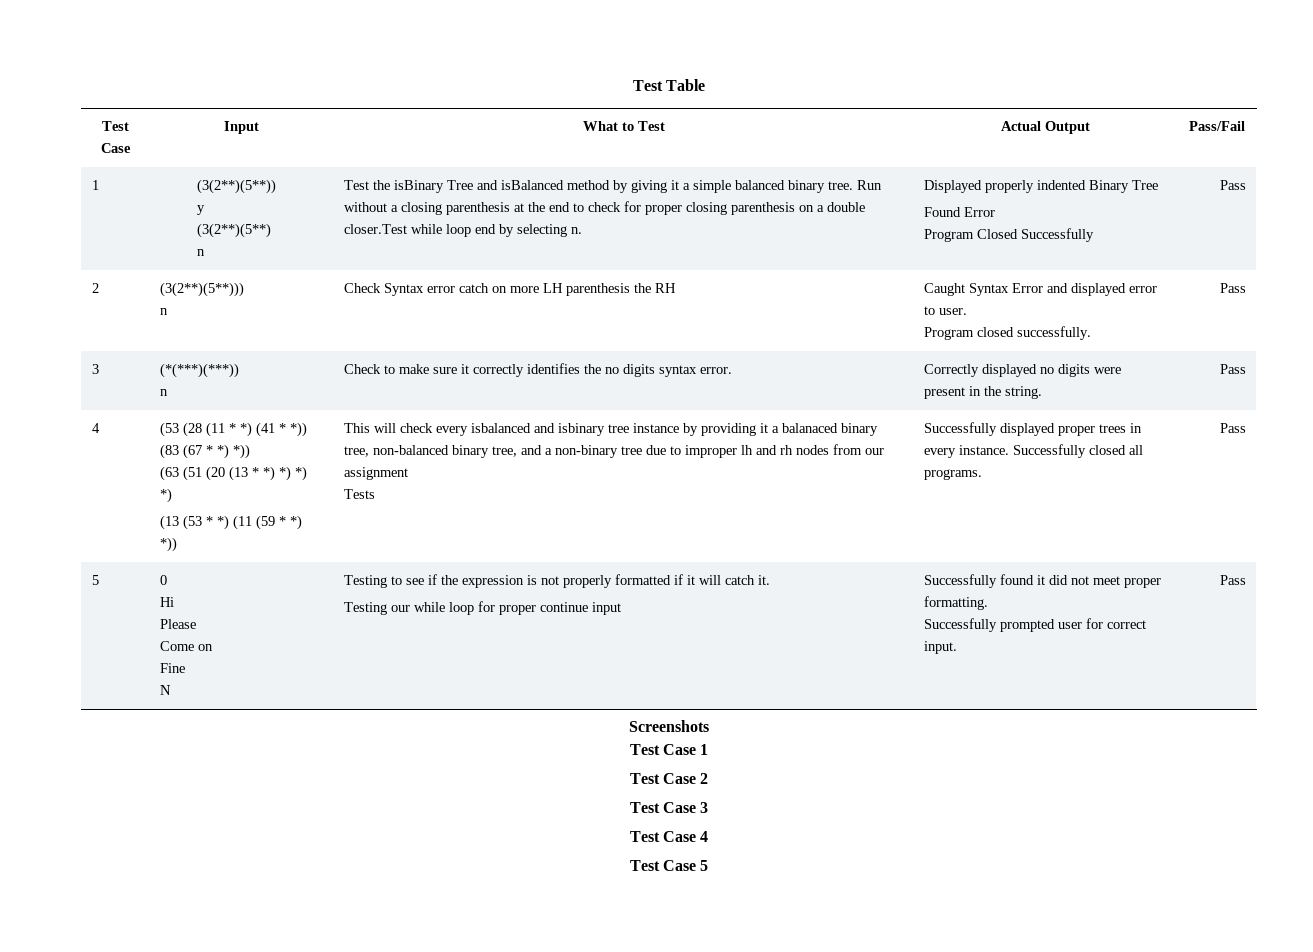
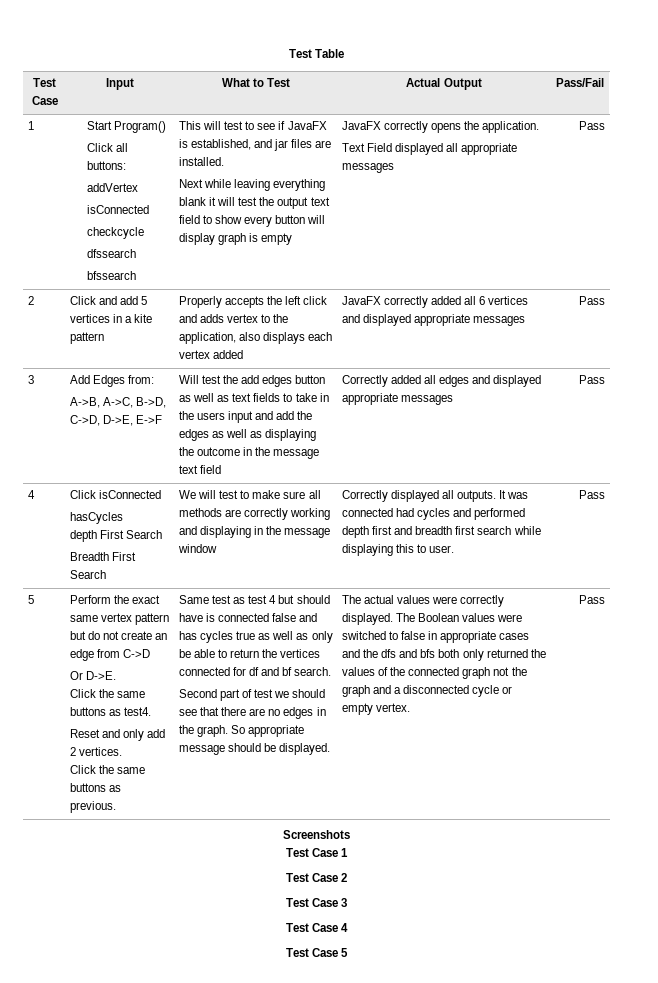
- (3(2**)(5**))
- y
- (3(2**)(5**)
- n | Test the isBinary Tree and isBalanced method by giving it a simple balanced binary tree. Run without a closing parenthesis at the end to check for proper closing parenthesis on a double closer.Test while loop end by selecting n. | Displayed properly indented Binary Tree
- Found Error
- Program Closed Successfully | Pass
- 2 | (3(2**)(5**)))
- n | Check Syntax error catch on more LH parenthesis the RH | Caught Syntax Error and displayed error to user.
- Program closed successfully. | Pass
- 3 | (*(***)(***))
- n | Check to make sure it correctly identifies the no digits syntax error. | Correctly displayed no digits were present in the string. | Pass
- 4 | (53 (28 (11 * *) (41 * *)) (83 (67 * *) *))
- (63 (51 (20 (13 * *) *) *) *)
- (13 (53 * *) (11 (59 * *) *)) | This will check every isbalanced and isbinary tree instance by providing it a balanaced binary tree, non-balanced binary tree, and a non-binary tree due to improper lh and rh nodes from our assignment
- Tests | Successfully displayed proper trees in every instance. Successfully closed all programs. | Pass
- 5 | 0
- Hi
- Please
- Come on
- Fine
- N | Testing to see if the expression is not properly formatted if it will catch it.
- Testing our while loop for proper continue input | Successfully found it did not meet proper formatting.
- Successfully prompted user for correct input.
+ Start Program()
+ Click all buttons:
+ addVertex
+ isConnected
+ checkcycle
+ dfssearch
+ bfssearch | This will test to see if JavaFX is established, and jar files are installed.
+ Next while leaving everything blank it will test the output text field to show every button will display graph is empty | JavaFX correctly opens the application.
+ Text Field displayed all appropriate messages | Pass
+ 2 | Click and add 5 vertices in a kite pattern | Properly accepts the left click and adds vertex to the application, also displays each vertex added | JavaFX correctly added all 6 vertices and displayed appropriate messages | Pass
+ 3 | Add Edges from:
+ A->B, A->C, B->D, C->D, D->E, E->F | Will test the add edges button as well as text fields to take in the users input and add the edges as well as displaying the outcome in the message text field | Correctly added all edges and displayed appropriate messages | Pass
+ 4 | Click isConnected
+ hasCycles
+ depth First Search
+ Breadth First Search | We will test to make sure all methods are correctly working and displaying in the message window | Correctly displayed all outputs. It was connected had cycles and performed depth first and breadth first search while displaying this to user. | Pass
+ 5 | Perform the exact same vertex pattern but do not create an edge from C->D
+ Or D->E.
+ Click the same buttons as test4.
+ Reset and only add 2 vertices.
+ Click the same buttons as previous. | Same test as test 4 but should have is connected false and has cycles true as well as only be able to return the vertices connected for df and bf search.
+ Second part of test we should see that there are no edges in the graph. So appropriate message should be displayed. | The actual values were correctly displayed. The Boolean values were switched to false in appropriate cases and the dfs and bfs both only returned the values of the connected graph not the graph and a disconnected cycle or empty vertex.

